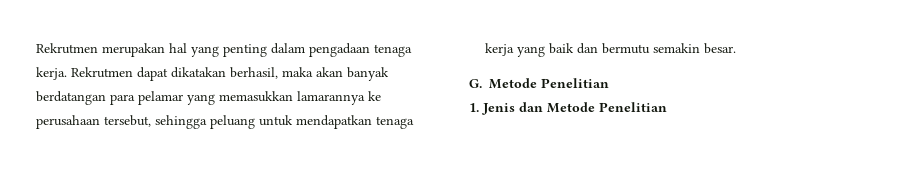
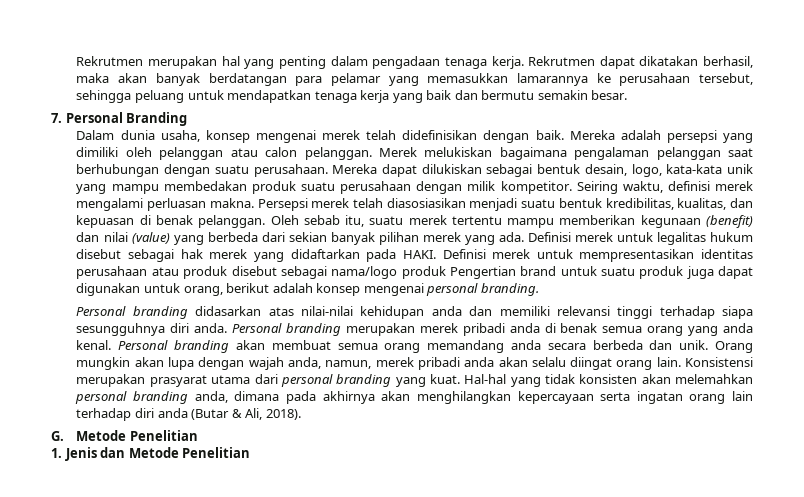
+ 7. Personal Branding
+ Dalam dunia usaha, konsep mengenai merek telah didefinisikan dengan baik. Mereka adalah persepsi yang dimiliki oleh pelanggan atau calon pelanggan. Merek melukiskan bagaimana pengalaman pelanggan saat berhubungan dengan suatu perusahaan. Mereka dapat dilukiskan sebagai bentuk desain, logo, kata-kata unik yang mampu membedakan produk suatu perusahaan dengan milik kompetitor. Seiring waktu, definisi merek mengalami perluasan makna. Persepsi merek telah diasosiasikan menjadi suatu bentuk kredibilitas, kualitas, dan kepuasan di benak pelanggan. Oleh sebab itu, suatu merek tertentu mampu memberikan kegunaan (benefit) dan nilai (value) yang berbeda dari sekian banyak pilihan merek yang ada. Definisi merek untuk legalitas hukum disebut sebagai hak merek yang didaftarkan pada HAKI. Definisi merek untuk mempresentasikan identitas perusahaan atau produk disebut sebagai nama/logo produk Pengertian brand untuk suatu produk juga dapat digunakan untuk orang, berikut adalah konsep mengenai personal branding.
+ Personal branding didasarkan atas nilai-nilai kehidupan anda dan memiliki relevansi tinggi terhadap siapa sesungguhnya diri anda. Personal branding merupakan merek pribadi anda di benak semua orang yang anda kenal. Personal branding akan membuat semua orang memandang anda secara berbeda dan unik. Orang mungkin akan lupa dengan wajah anda, namun, merek pribadi anda akan selalu diingat orang lain. Konsistensi merupakan prasyarat utama dari personal branding yang kuat. Hal-hal yang tidak konsisten akan melemahkan personal branding anda, dimana pada akhirnya akan menghilangkan kepercayaan serta ingatan orang lain terhadap diri anda (Butar & Ali, 2018).

